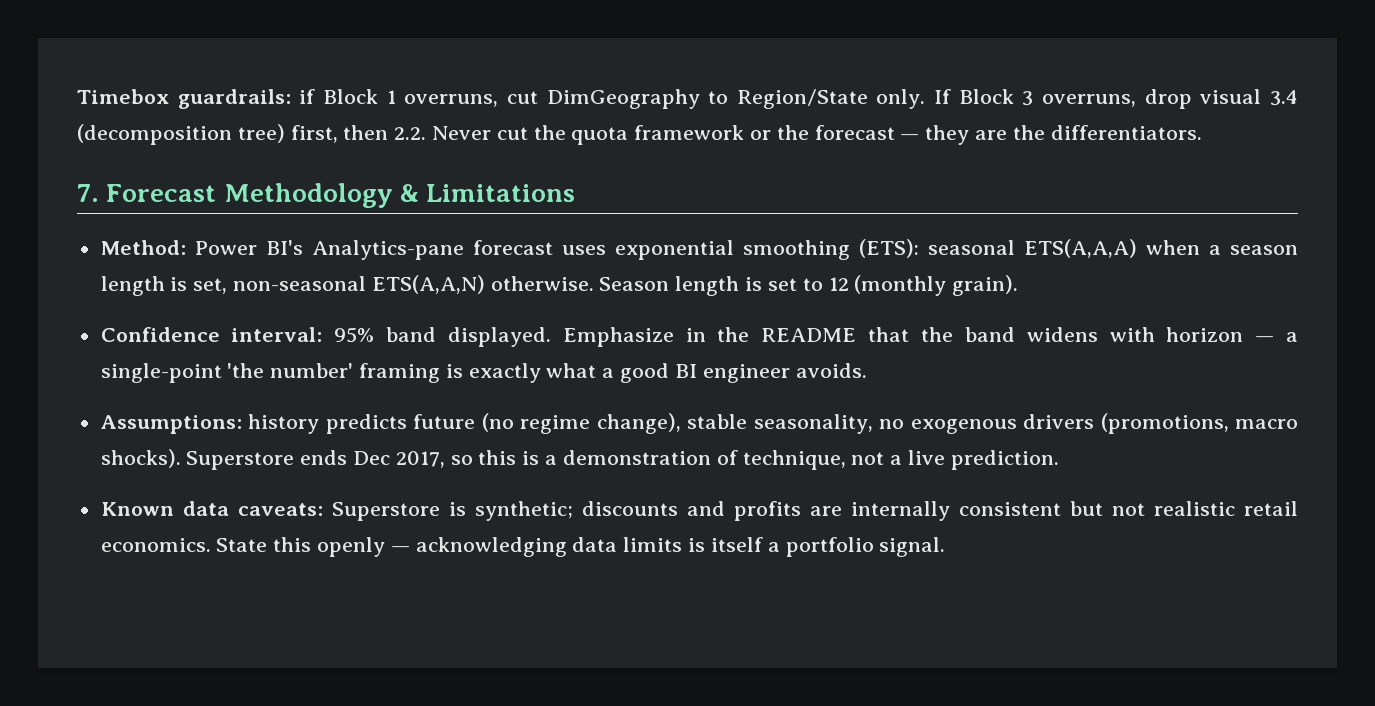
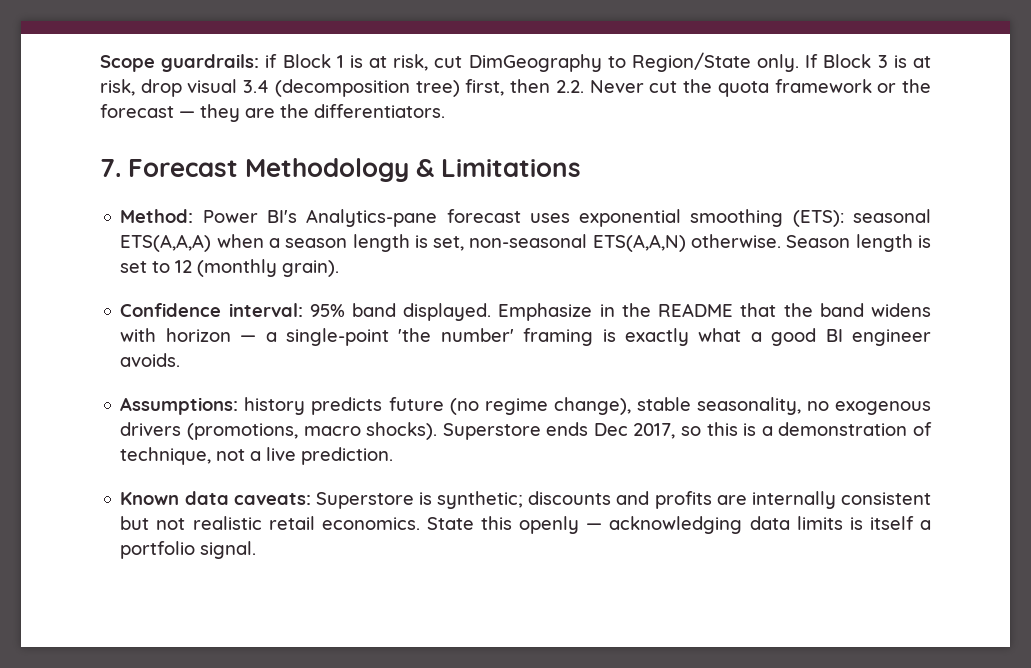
- Timebox guardrails: if Block 1 overruns, cut DimGeography to Region/State only.
+ Scope guardrails: if Block 1 is at risk, cut DimGeography to Region/State only.
- If Block 3 overruns, drop visual 3.4 (decomposition tree) first, then 2.2. Never cut the quota framework or the forecast — they are the differentiators.
+ If Block 3 is at risk, drop visual 3.4 (decomposition tree) first, then 2.2. Never cut the quota framework or the forecast — they are the differentiators.

